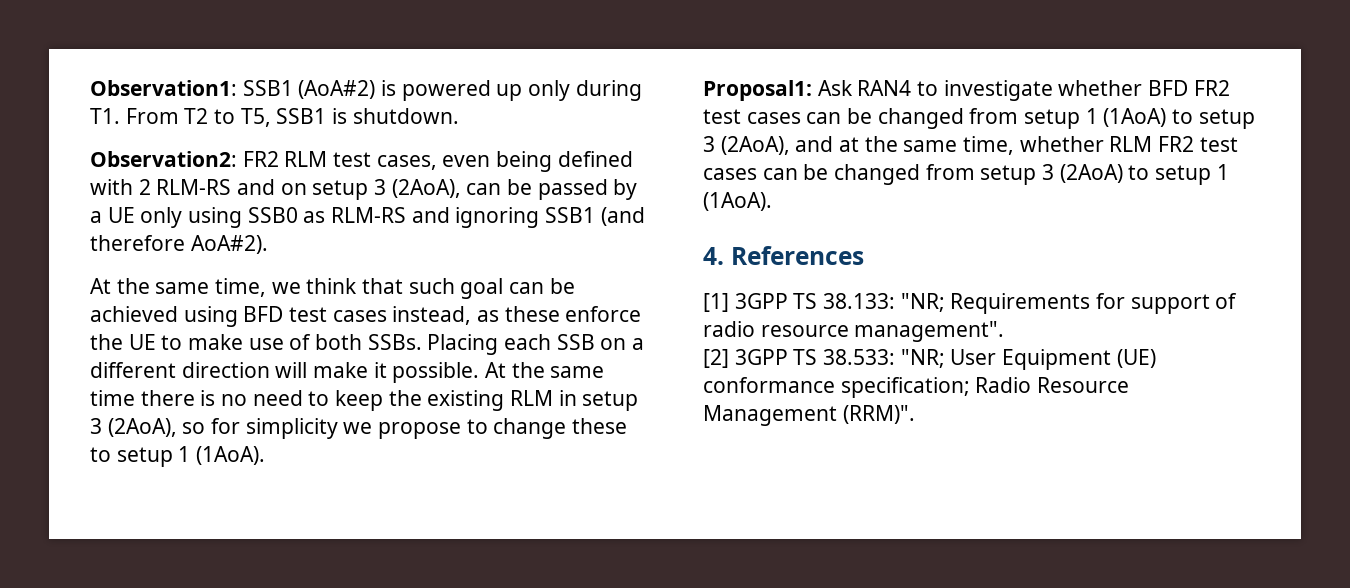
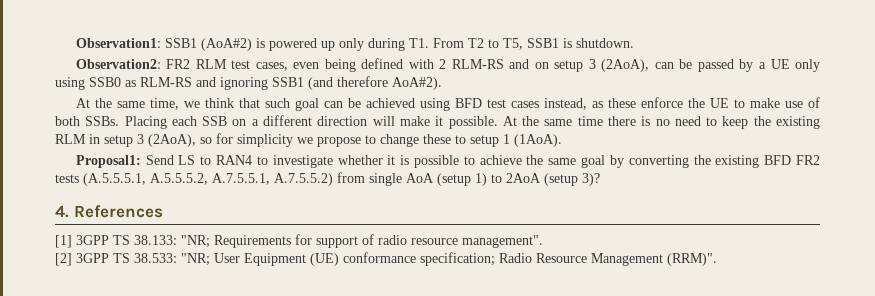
- Proposal1: Ask RAN4 to investigate whether BFD FR2 test cases can be changed from setup 1 (1AoA) to setup 3 (2AoA), and at the same time, whether RLM FR2 test cases can be changed from setup 3 (2AoA) to setup 1 (1AoA).
+ Proposal1: Send LS to RAN4 to investigate whether it is possible to achieve the same goal by converting the existing BFD FR2 tests (A.5.5.5.1, A.5.5.5.2, A.7.5.5.1, A.7.5.5.2) from single AoA (setup 1) to 2AoA (setup 3)?

